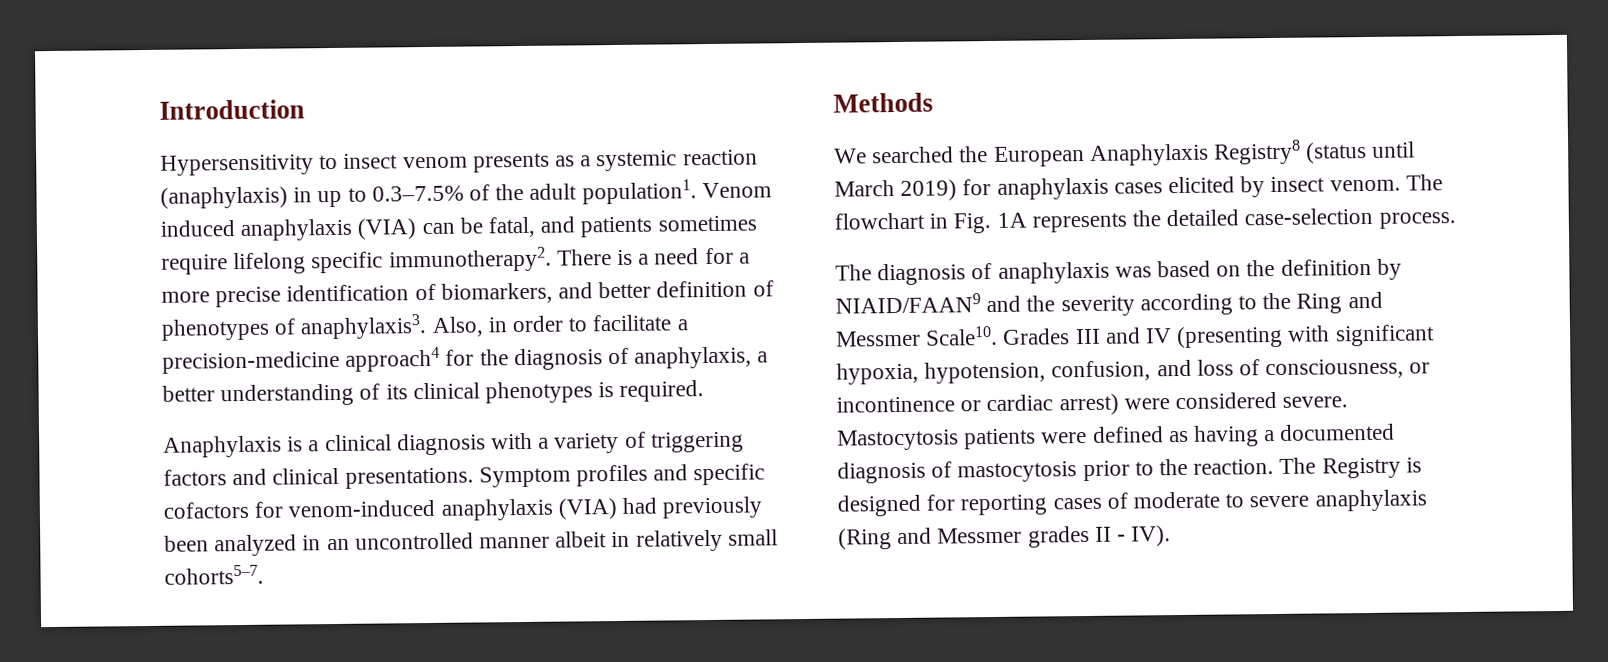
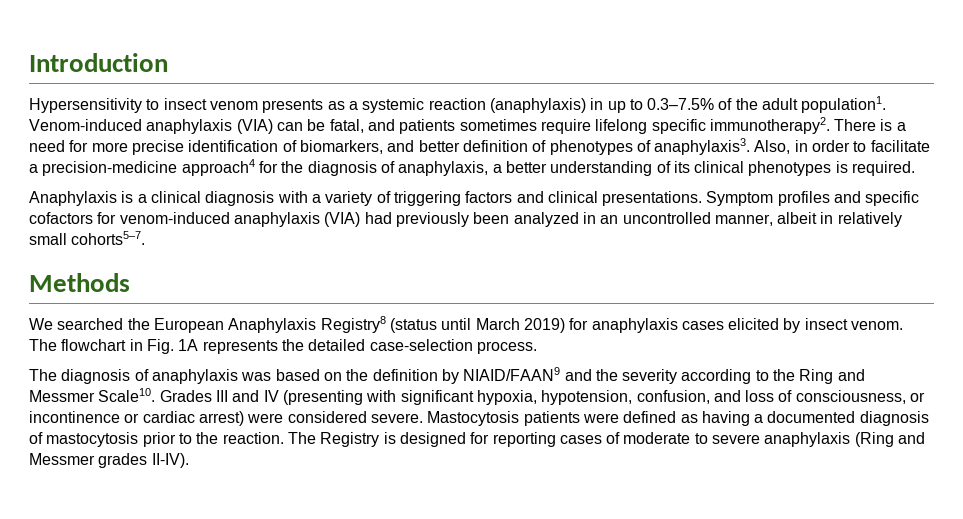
- Venom induced anaphylaxis (VIA) can be fatal, and patients sometimes require lifelong specific immunotherapy2.
+ Venom-induced anaphylaxis (VIA) can be fatal, and patients sometimes require lifelong specific immunotherapy2.
- There is a need for a more precise identification of biomarkers, and better definition of phenotypes of anaphylaxis3.
+ There is a need for more precise identification of biomarkers, and better definition of phenotypes of anaphylaxis3.
- Symptom profiles and specific cofactors for venom-induced anaphylaxis (VIA) had previously been analyzed in an uncontrolled manner albeit in relatively small cohorts5–7.
+ Symptom profiles and specific cofactors for venom-induced anaphylaxis (VIA) had previously been analyzed in an uncontrolled manner, albeit in relatively small cohorts5–7.
- The Registry is designed for reporting cases of moderate to severe anaphylaxis (Ring and Messmer grades II - IV).
+ The Registry is designed for reporting cases of moderate to severe anaphylaxis (Ring and Messmer grades II-IV).

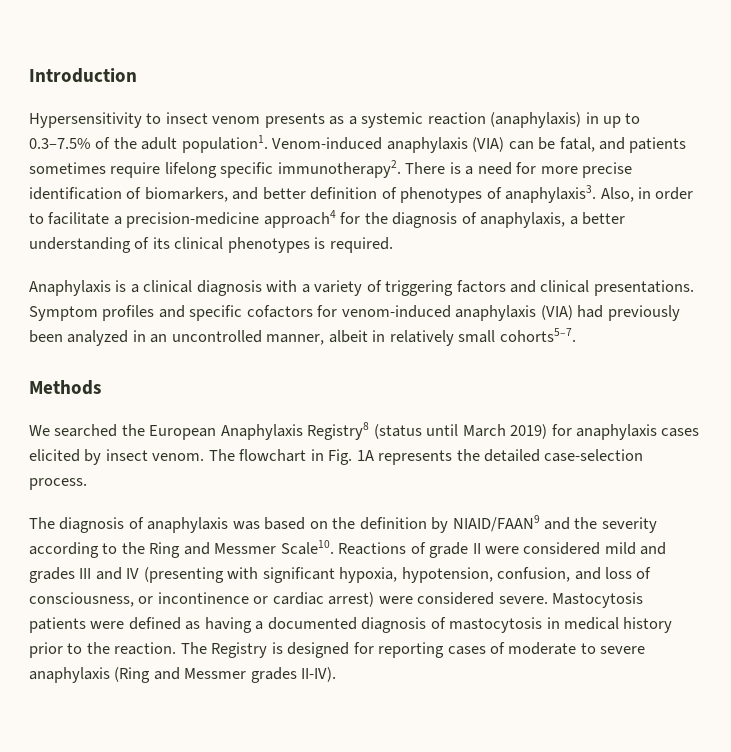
- Grades III and IV (presenting with significant hypoxia, hypotension, confusion, and loss of consciousness, or incontinence or cardiac arrest) were considered severe.
+ Reactions of grade II were considered mild and grades III and IV (presenting with significant hypoxia, hypotension, confusion, and loss of consciousness, or incontinence or cardiac arrest) were considered severe.
- Mastocytosis patients were defined as having a documented diagnosis of mastocytosis prior to the reaction.
+ Mastocytosis patients were defined as having a documented diagnosis of mastocytosis in medical history prior to the reaction.

